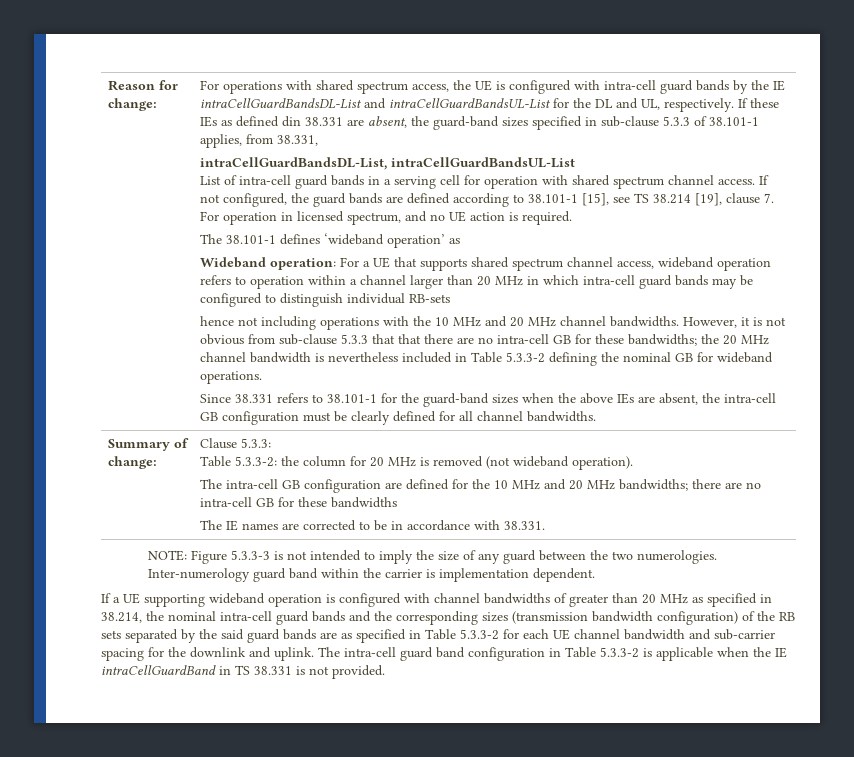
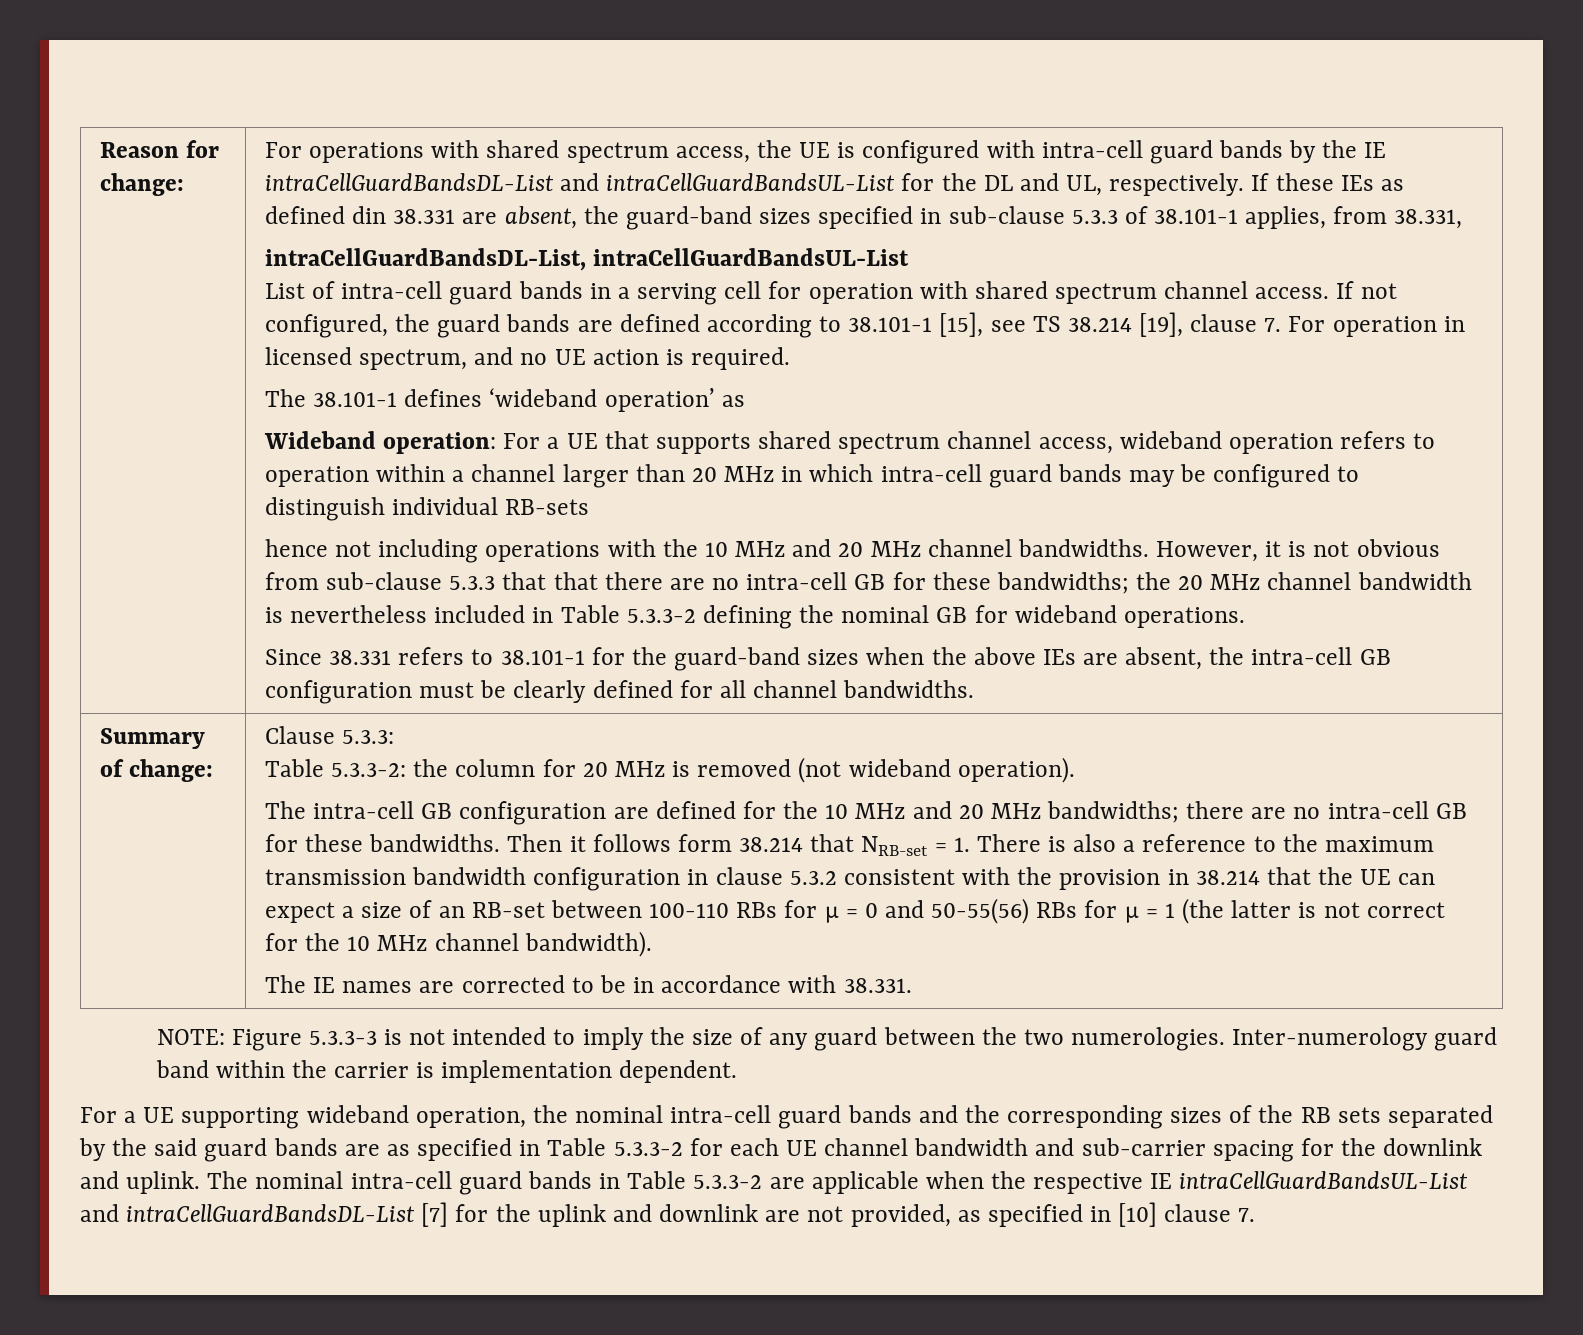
- The intra-cell GB configuration are defined for the 10 MHz and 20 MHz bandwidths; there are no intra-cell GB for these bandwidths
+ The intra-cell GB configuration are defined for the 10 MHz and 20 MHz bandwidths; there are no intra-cell GB for these bandwidths. Then it follows form 38.214 that NRB-set = 1. There is also a reference to the maximum transmission bandwidth configuration in clause 5.3.2 consistent with the provision in 38.214 that the UE can expect a size of an RB-set between 100-110 RBs for μ = 0 and 50-55(56) RBs for μ = 1 (the latter is not correct for the 10 MHz channel bandwidth).
- If a UE supporting wideband operation is configured with channel bandwidths of greater than 20 MHz as specified in 38.214, the nominal intra-cell guard bands and the corresponding sizes (transmission bandwidth configuration) of the RB sets separated by the said guard bands are as specified in Table 5.3.3-2 for each UE channel bandwidth and sub-carrier spacing for the downlink and uplink.
+ For a UE supporting wideband operation, the nominal intra-cell guard bands and the corresponding sizes of the RB sets separated by the said guard bands are as specified in Table 5.3.3-2 for each UE channel bandwidth and sub-carrier spacing for the downlink and uplink.
- The intra-cell guard band configuration in Table 5.3.3-2 is applicable when the IE intraCellGuardBand in TS 38.331 is not provided.
+ The nominal intra-cell guard bands in Table 5.3.3-2 are applicable when the respective IE intraCellGuardBandsUL-List and intraCellGuardBandsDL-List [7] for the uplink and downlink are not provided, as specified in [10] clause 7.

